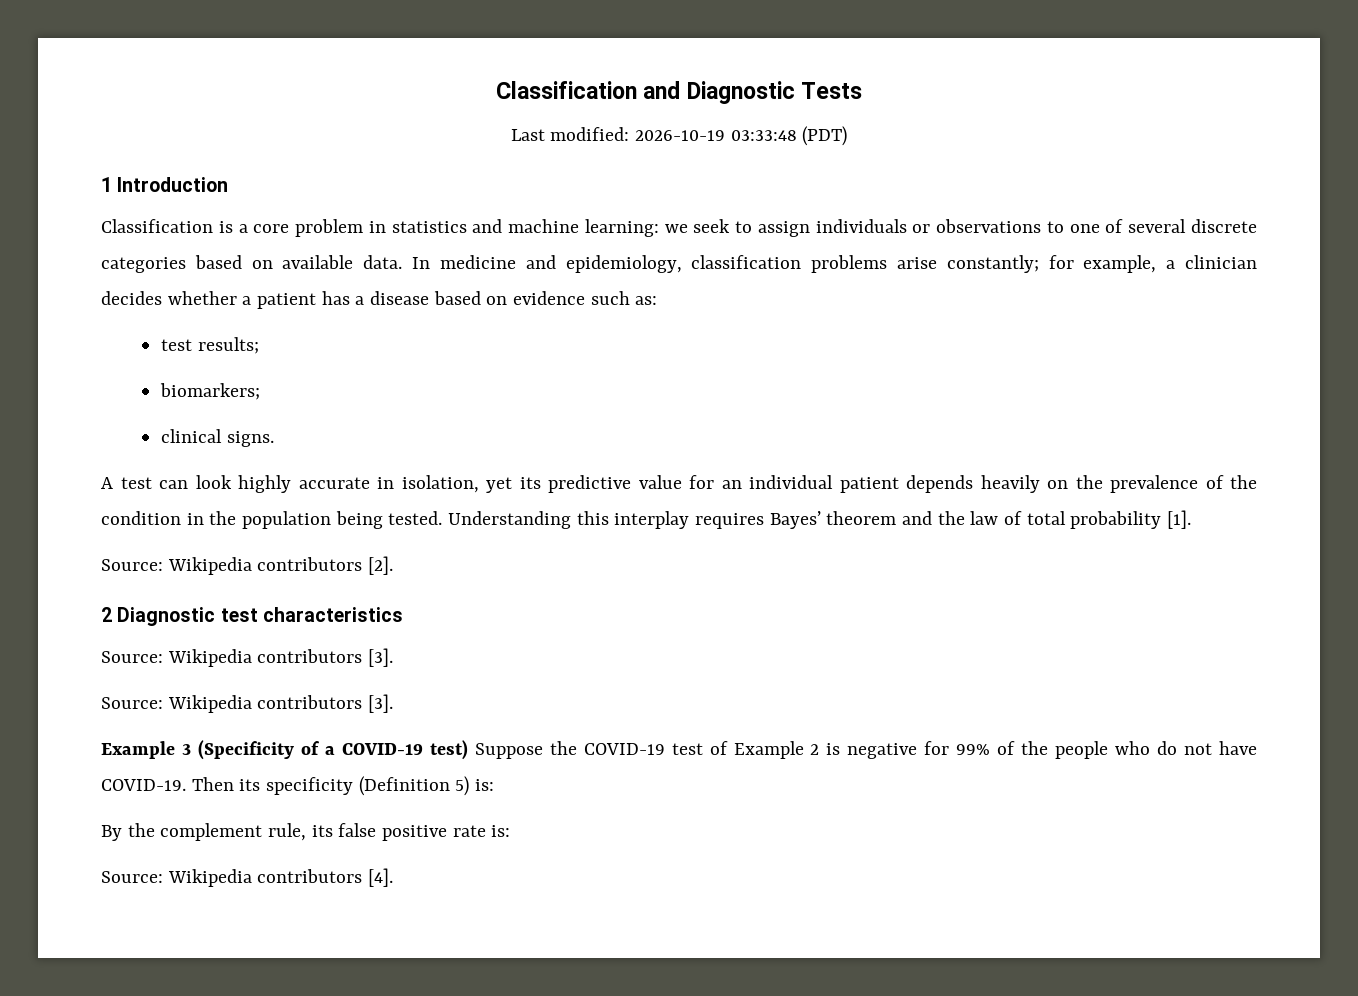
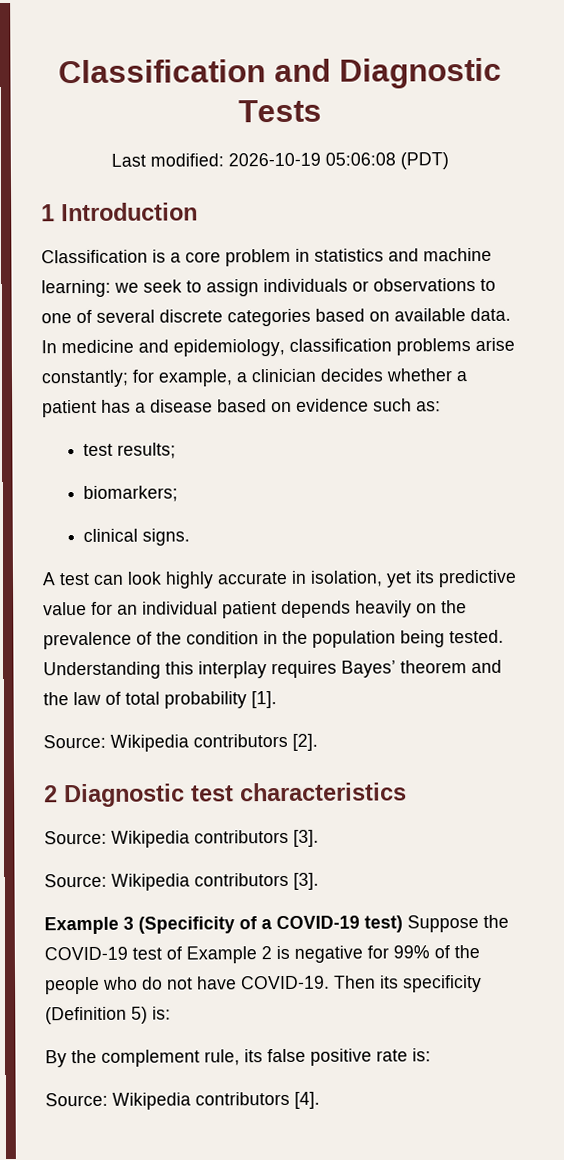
- Last modified: 2026-10-19 03:33:48 (PDT)
+ Last modified: 2026-10-19 05:06:08 (PDT)

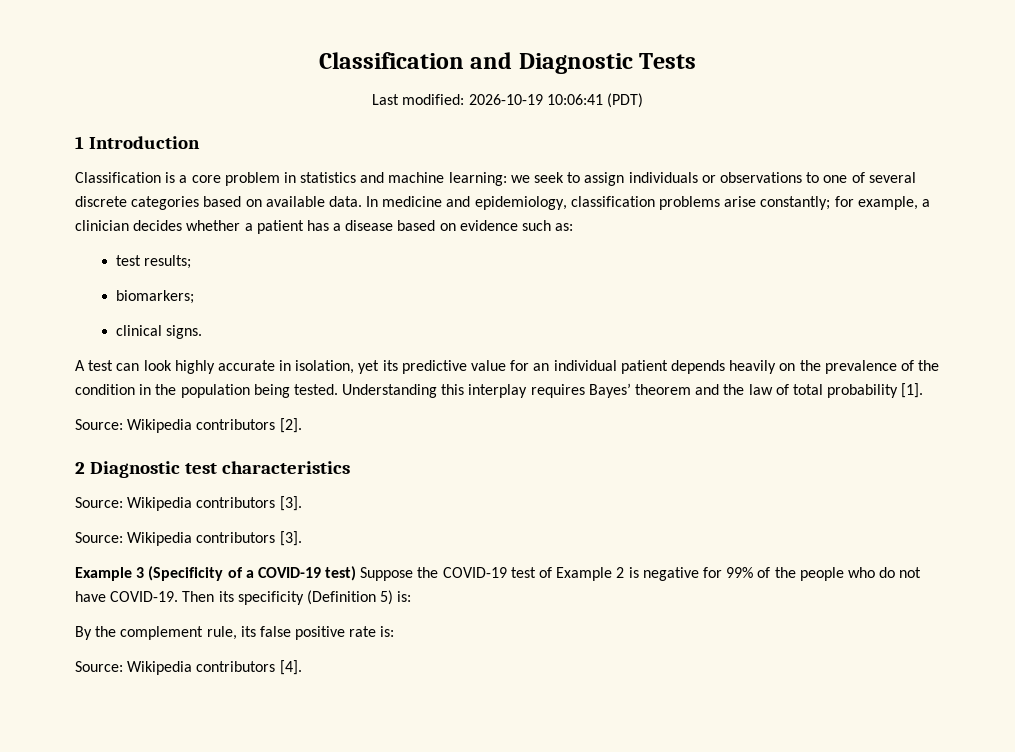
- Last modified: 2026-10-19 05:06:08 (PDT)
+ Last modified: 2026-10-19 10:06:41 (PDT)

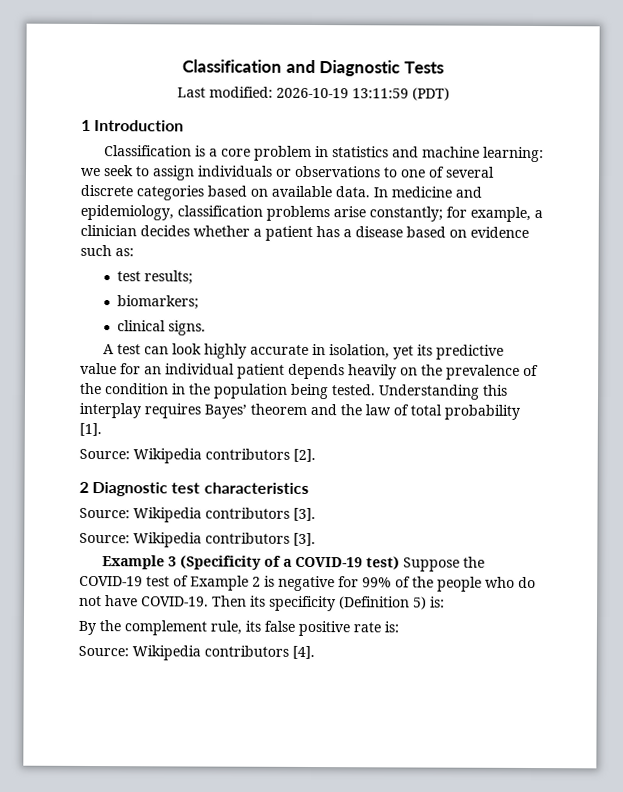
- Last modified: 2026-10-19 10:06:41 (PDT)
+ Last modified: 2026-10-19 13:11:59 (PDT)

